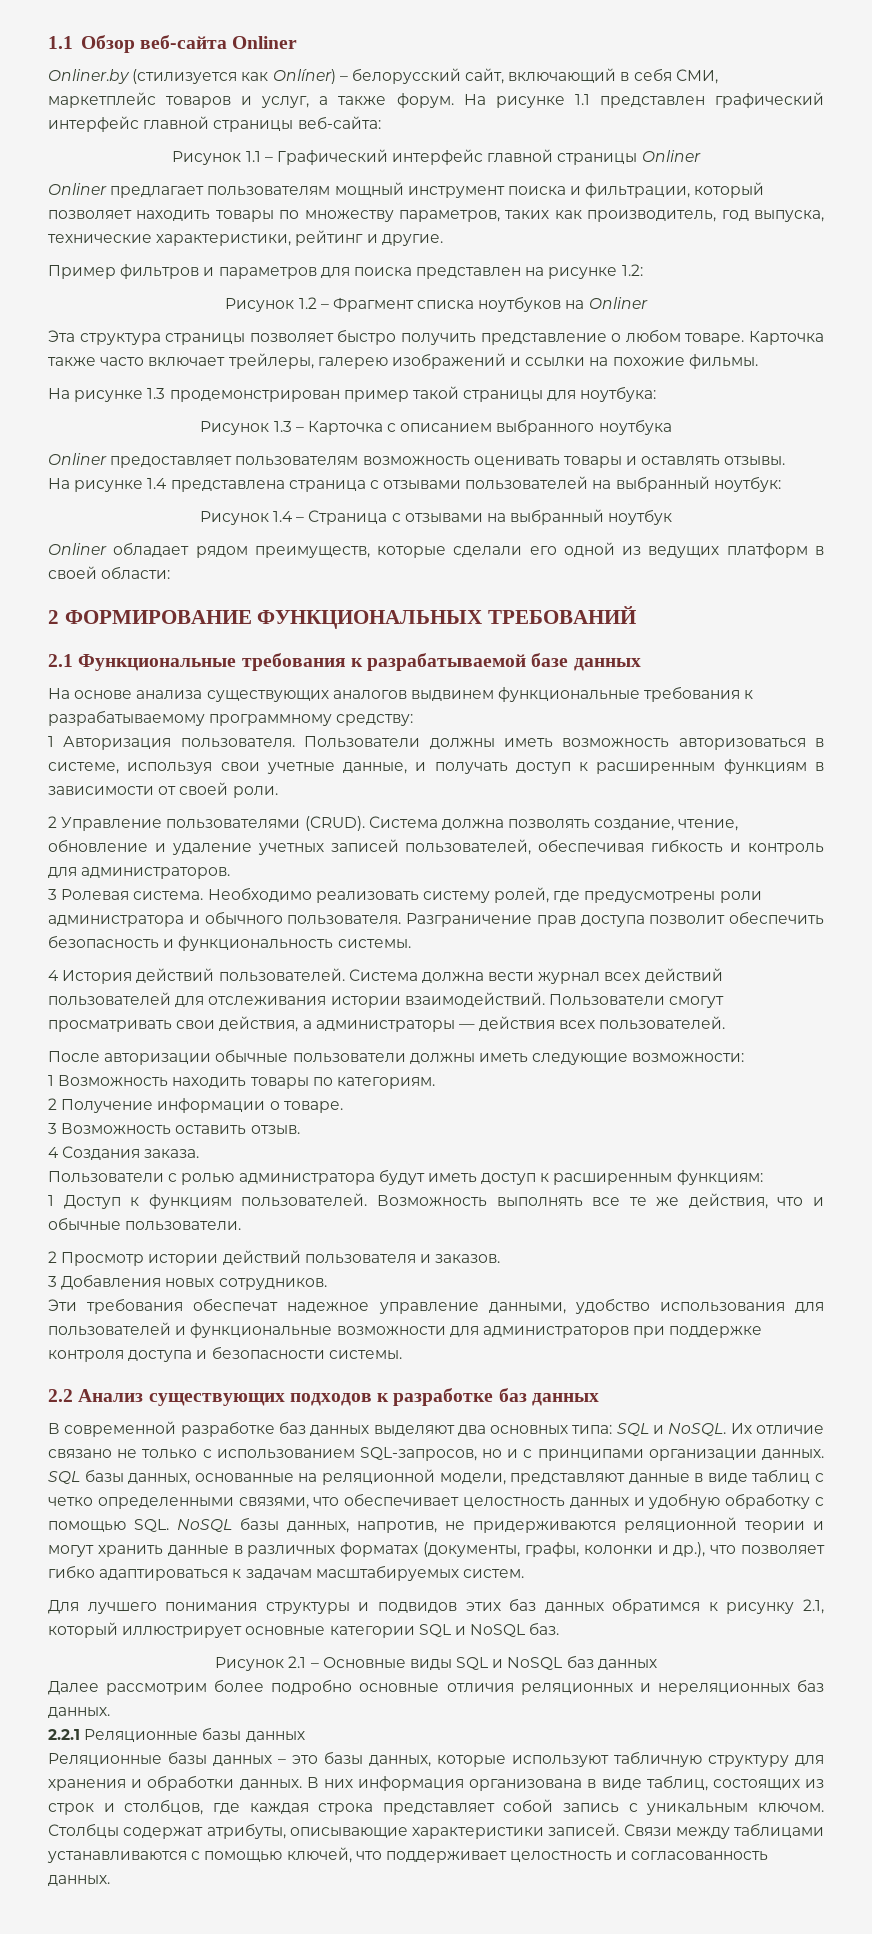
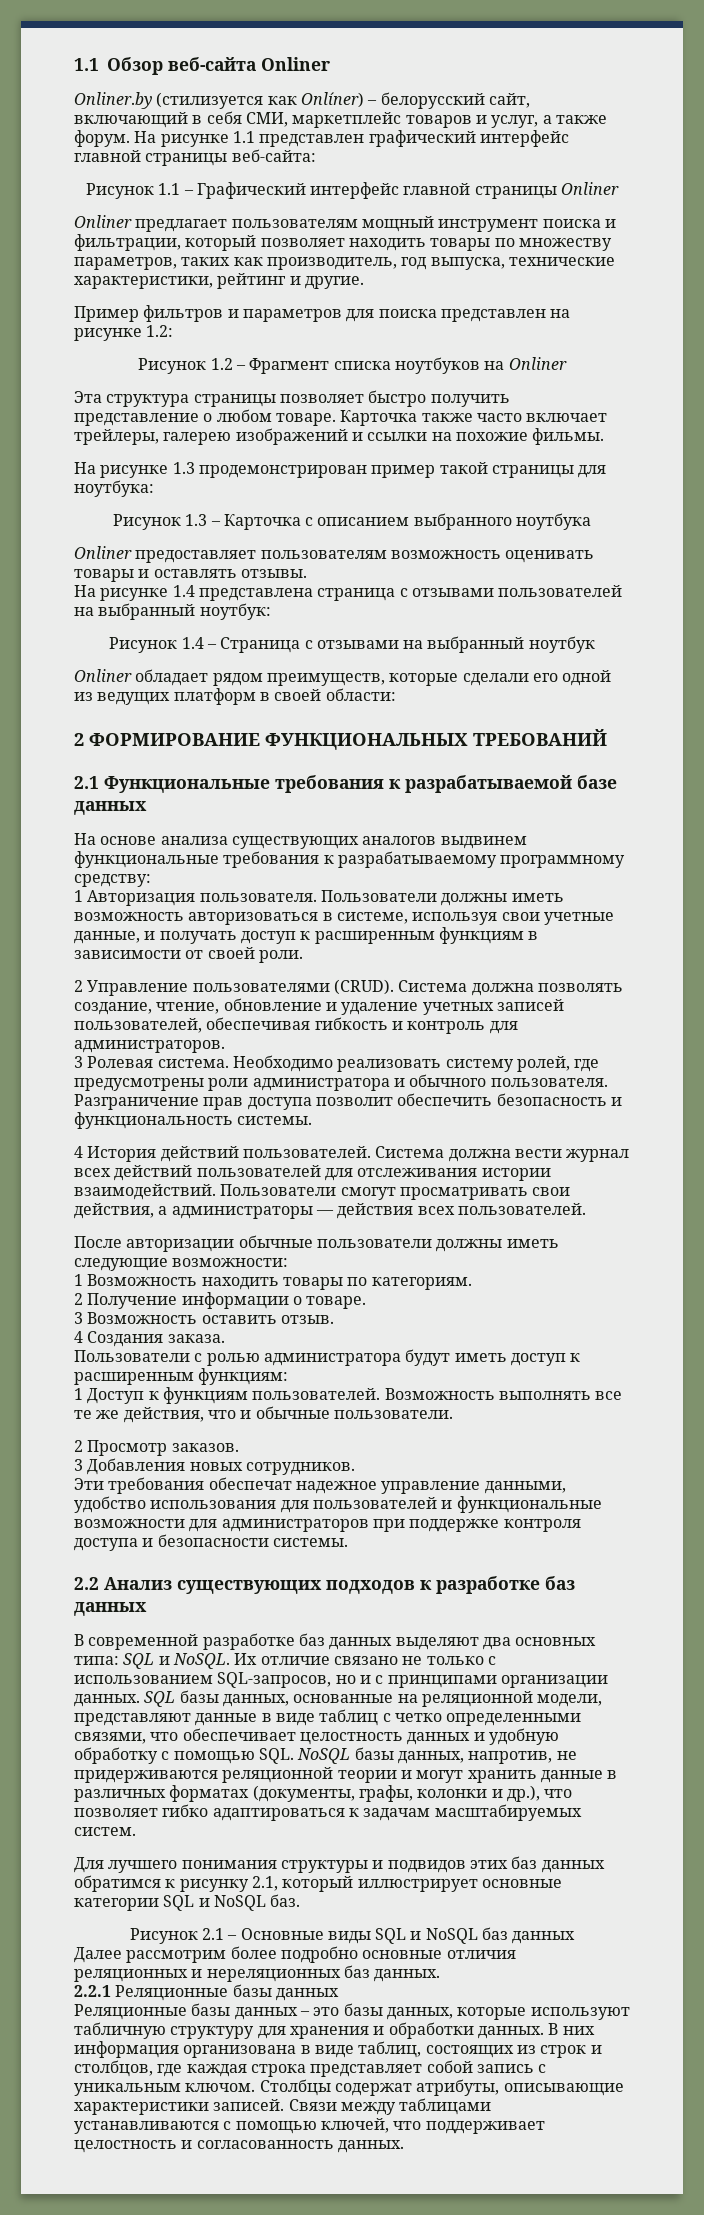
- 2 Просмотр истории действий пользователя и заказов.
+ 2 Просмотр заказов.

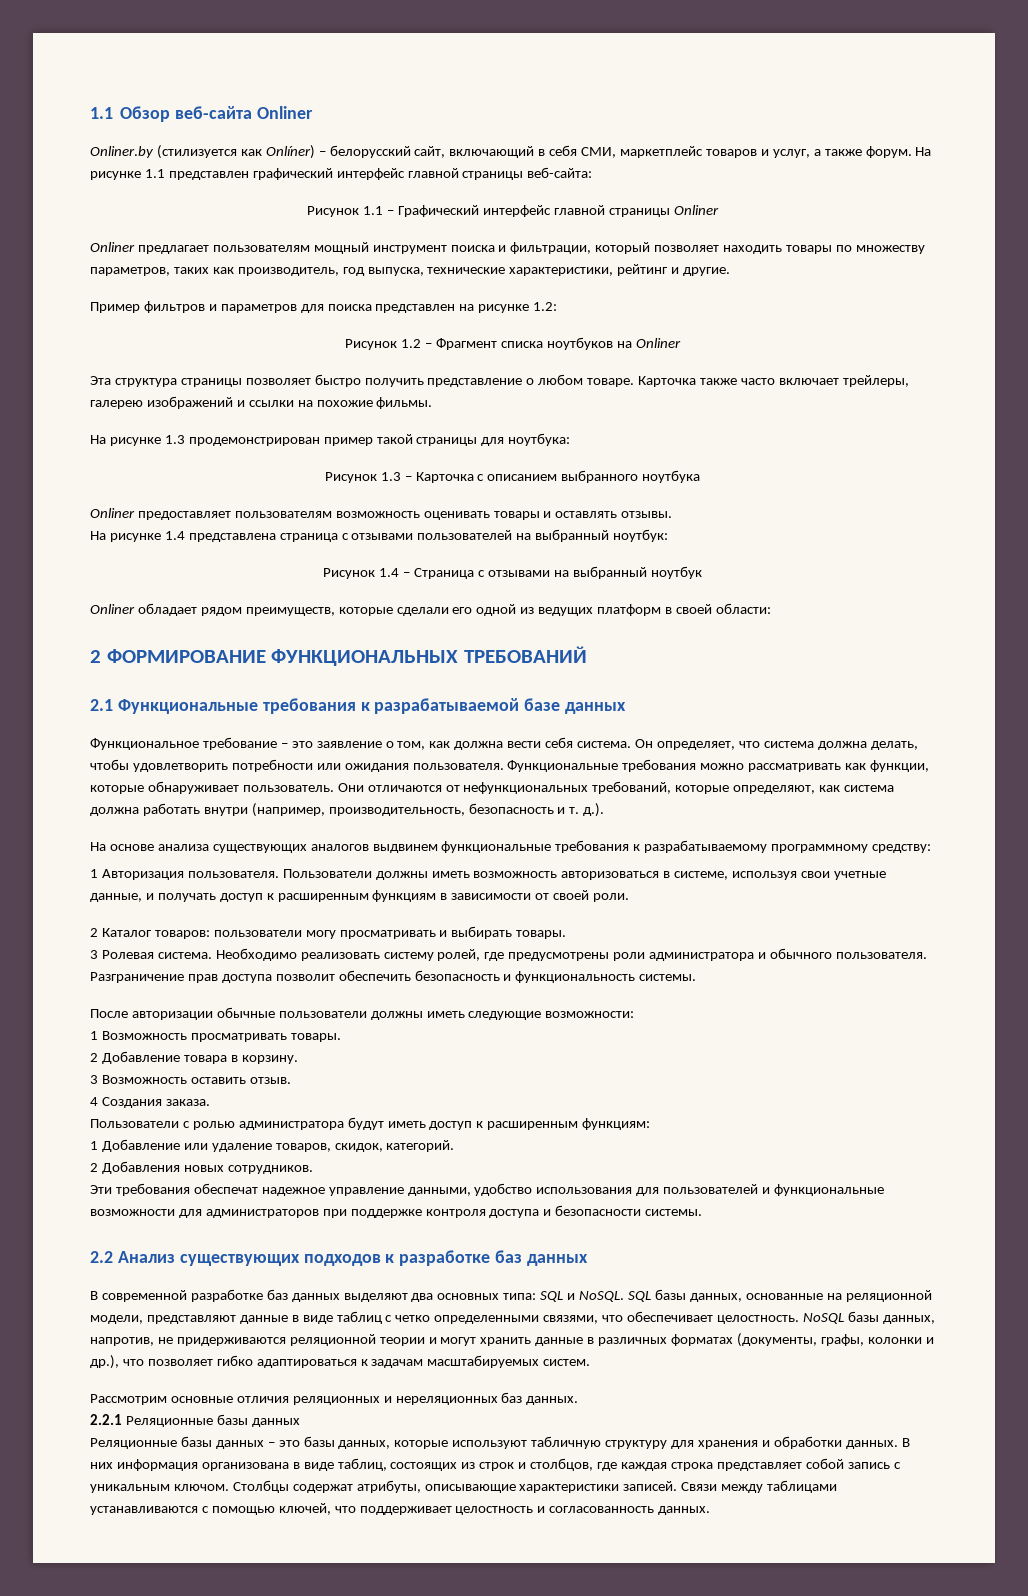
+ Функциональное требование – это заявление о том, как должна вести себя система. Он определяет, что система должна делать, чтобы удовлетворить потребности или ожидания пользователя. Функциональные требования можно рассматривать как функции, которые обнаруживает пользователь. Они отличаются от нефункциональных требований, которые определяют, как система должна работать внутри (например, производительность, безопасность и т. д.).
- 2 Управление пользователями (CRUD). Система должна позволять создание, чтение, обновление и удаление учетных записей пользователей, обеспечивая гибкость и контроль для администраторов.
+ 2 Каталог товаров: пользователи могу просматривать и выбирать товары.
- 4 История действий пользователей. Система должна вести журнал всех действий пользователей для отслеживания истории взаимодействий. Пользователи смогут просматривать свои действия, а администраторы — действия всех пользователей.
- 1 Возможность находить товары по категориям.
- 2 Получение информации о товаре.
+ 1 Возможность просматривать товары.
+ 2 Добавление товара в корзину.
- 1 Доступ к функциям пользователей. Возможность выполнять все те же действия, что и обычные пользователи.
- 2 Просмотр заказов.
- 3 Добавления новых сотрудников.
+ 1 Добавление или удаление товаров, скидок, категорий.
+ 2 Добавления новых сотрудников.
- Их отличие связано не только с использованием SQL-запросов, но и с принципами организации данных.
- SQL базы данных, основанные на реляционной модели, представляют данные в виде таблиц с четко определенными связями, что обеспечивает целостность данных и удобную обработку с помощью SQL. NoSQL базы данных, напротив, не придерживаются реляционной теории и могут хранить данные в различных форматах (документы, графы, колонки и др.), что позволяет гибко адаптироваться к задачам масштабируемых систем.
+ SQL базы данных, основанные на реляционной модели, представляют данные в виде таблиц с четко определенными связями, что обеспечивает целостность. NoSQL базы данных, напротив, не придерживаются реляционной теории и могут хранить данные в различных форматах (документы, графы, колонки и др.), что позволяет гибко адаптироваться к задачам масштабируемых систем.
- Для лучшего понимания структуры и подвидов этих баз данных обратимся к рисунку 2.1, который иллюстрирует основные категории SQL и NoSQL баз.
- Рисунок 2.1 – Основные виды SQL и NoSQL баз данных
- Далее рассмотрим более подробно основные отличия реляционных и нереляционных баз данных.
+ Рассмотрим основные отличия реляционных и нереляционных баз данных.

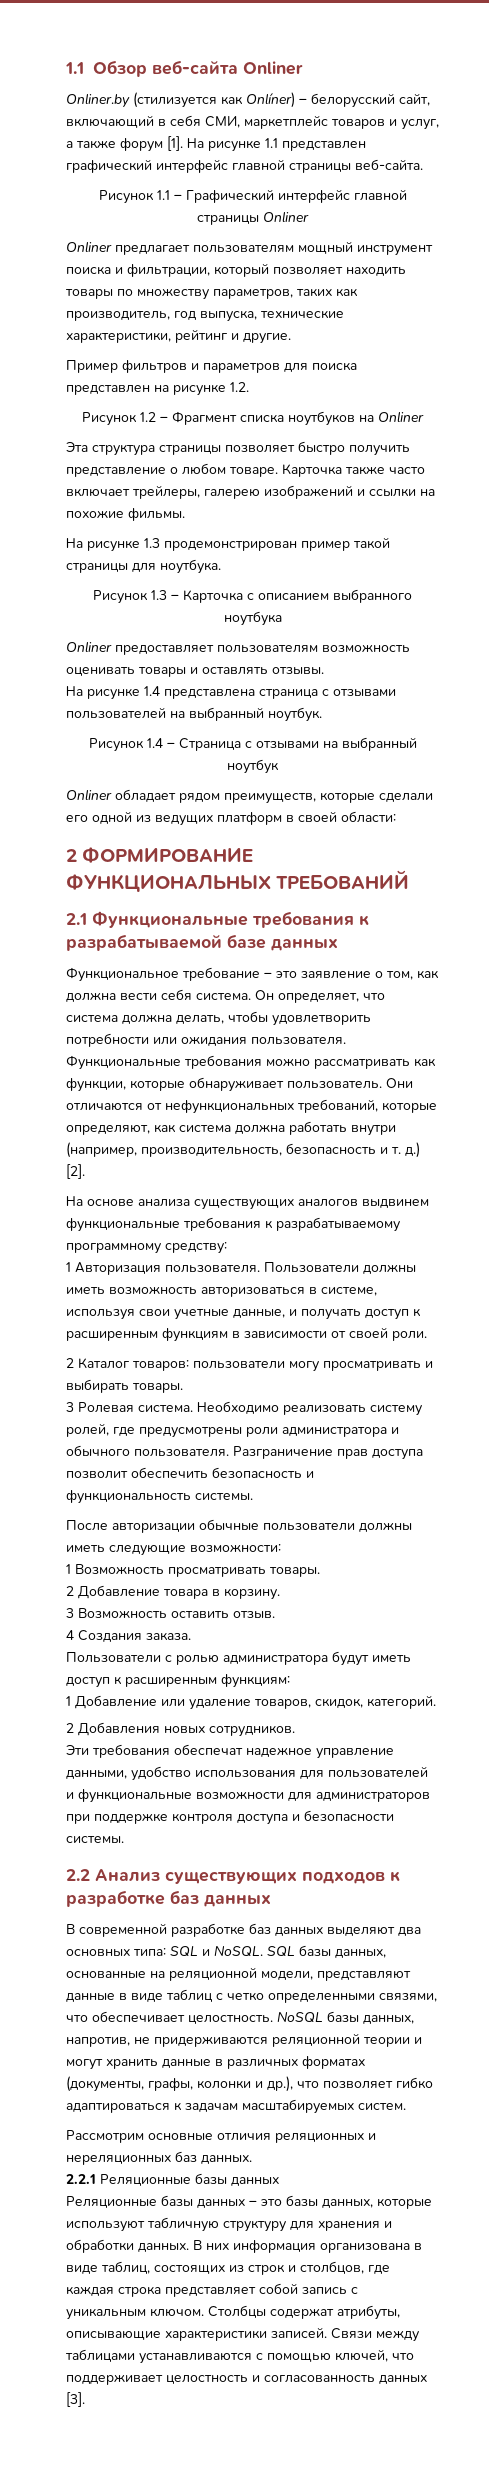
- Onliner.by (стилизуется как Onlíner) – белорусский сайт, включающий в себя СМИ, маркетплейс товаров и услуг, а также форум.
+ Onliner.by (стилизуется как Onlíner) – белорусский сайт, включающий в себя СМИ, маркетплейс товаров и услуг, а также форум [1].
- На рисунке 1.1 представлен графический интерфейс главной страницы веб-сайта:
+ На рисунке 1.1 представлен графический интерфейс главной страницы веб-сайта.
- Пример фильтров и параметров для поиска представлен на рисунке 1.2:
+ Пример фильтров и параметров для поиска представлен на рисунке 1.2.
- На рисунке 1.3 продемонстрирован пример такой страницы для ноутбука:
+ На рисунке 1.3 продемонстрирован пример такой страницы для ноутбука.
- На рисунке 1.4 представлена страница с отзывами пользователей на выбранный ноутбук:
+ На рисунке 1.4 представлена страница с отзывами пользователей на выбранный ноутбук.
- Они отличаются от нефункциональных требований, которые определяют, как система должна работать внутри (например, производительность, безопасность и т. д.).
+ Они отличаются от нефункциональных требований, которые определяют, как система должна работать внутри (например, производительность, безопасность и т. д.) [2].
- Связи между таблицами устанавливаются с помощью ключей, что поддерживает целостность и согласованность данных.
+ Связи между таблицами устанавливаются с помощью ключей, что поддерживает целостность и согласованность данных [3].

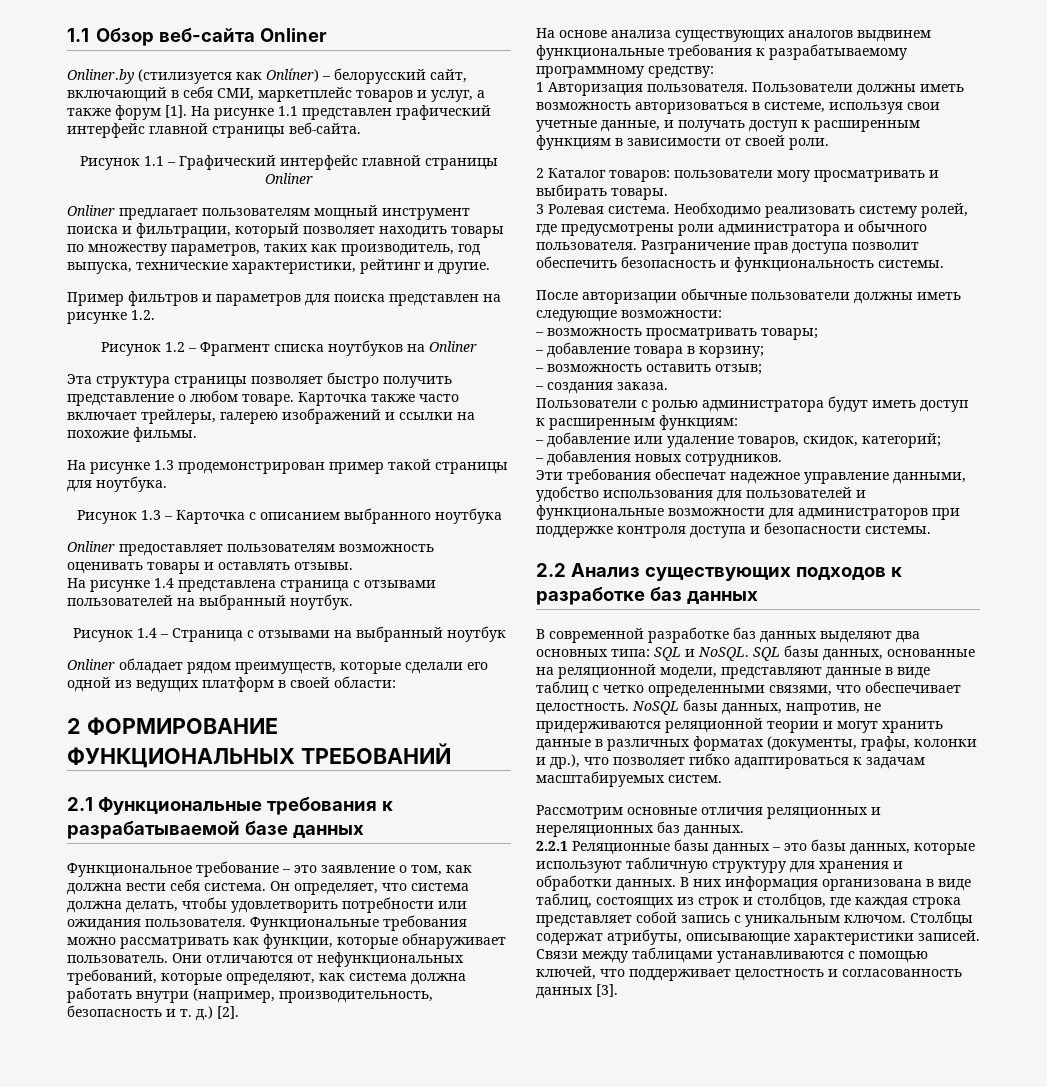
- 1 Возможность просматривать товары.
- 2 Добавление товара в корзину.
- 3 Возможность оставить отзыв.
- 4 Создания заказа.
+ – возможность просматривать товары;
+ – добавление товара в корзину;
+ – возможность оставить отзыв;
+ – создания заказа.
- 1 Добавление или удаление товаров, скидок, категорий.
- 2 Добавления новых сотрудников.
+ – добавление или удаление товаров, скидок, категорий;
+ – добавления новых сотрудников.
- 2.2.1 Реляционные базы данных
- Реляционные базы данных – это базы данных, которые используют табличную структуру для хранения и обработки данных.
+ 2.2.1 Реляционные базы данных – это базы данных, которые используют табличную структуру для хранения и обработки данных.

